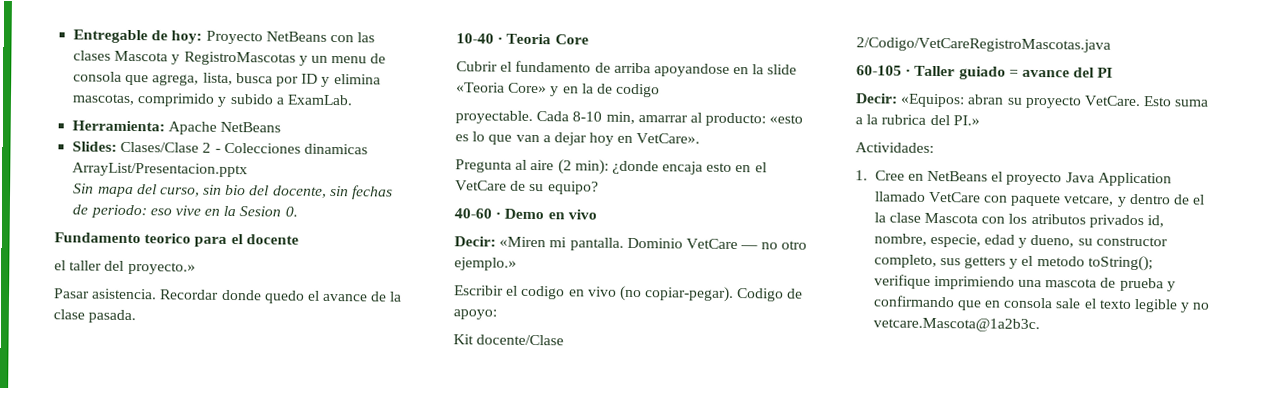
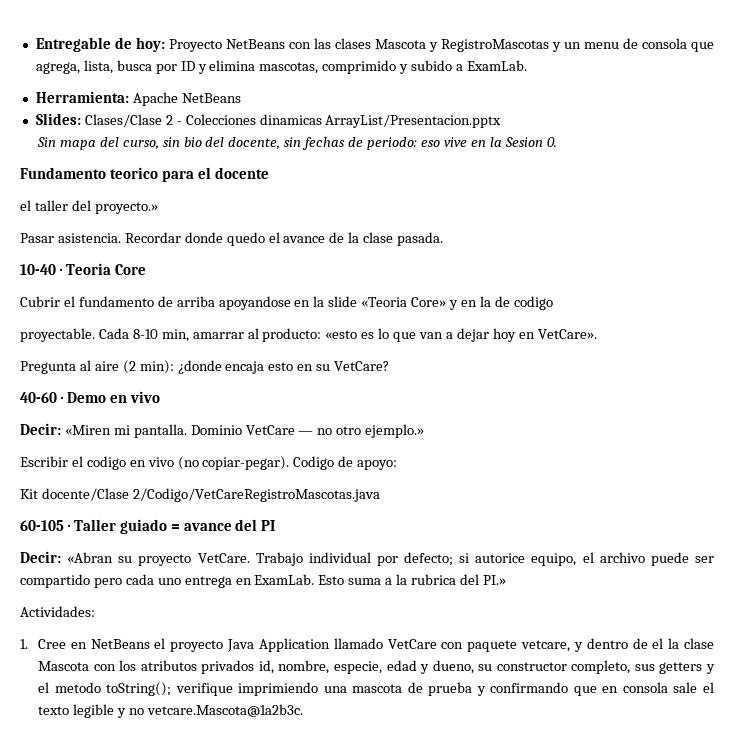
- Pregunta al aire (2 min): ¿donde encaja esto en el VetCare de su equipo?
+ Pregunta al aire (2 min): ¿donde encaja esto en su VetCare?
- Decir: «Equipos: abran su proyecto VetCare.
+ Decir: «Abran su proyecto VetCare.
+ Trabajo individual por defecto; si autorice equipo, el archivo puede ser compartido pero cada uno entrega en ExamLab.

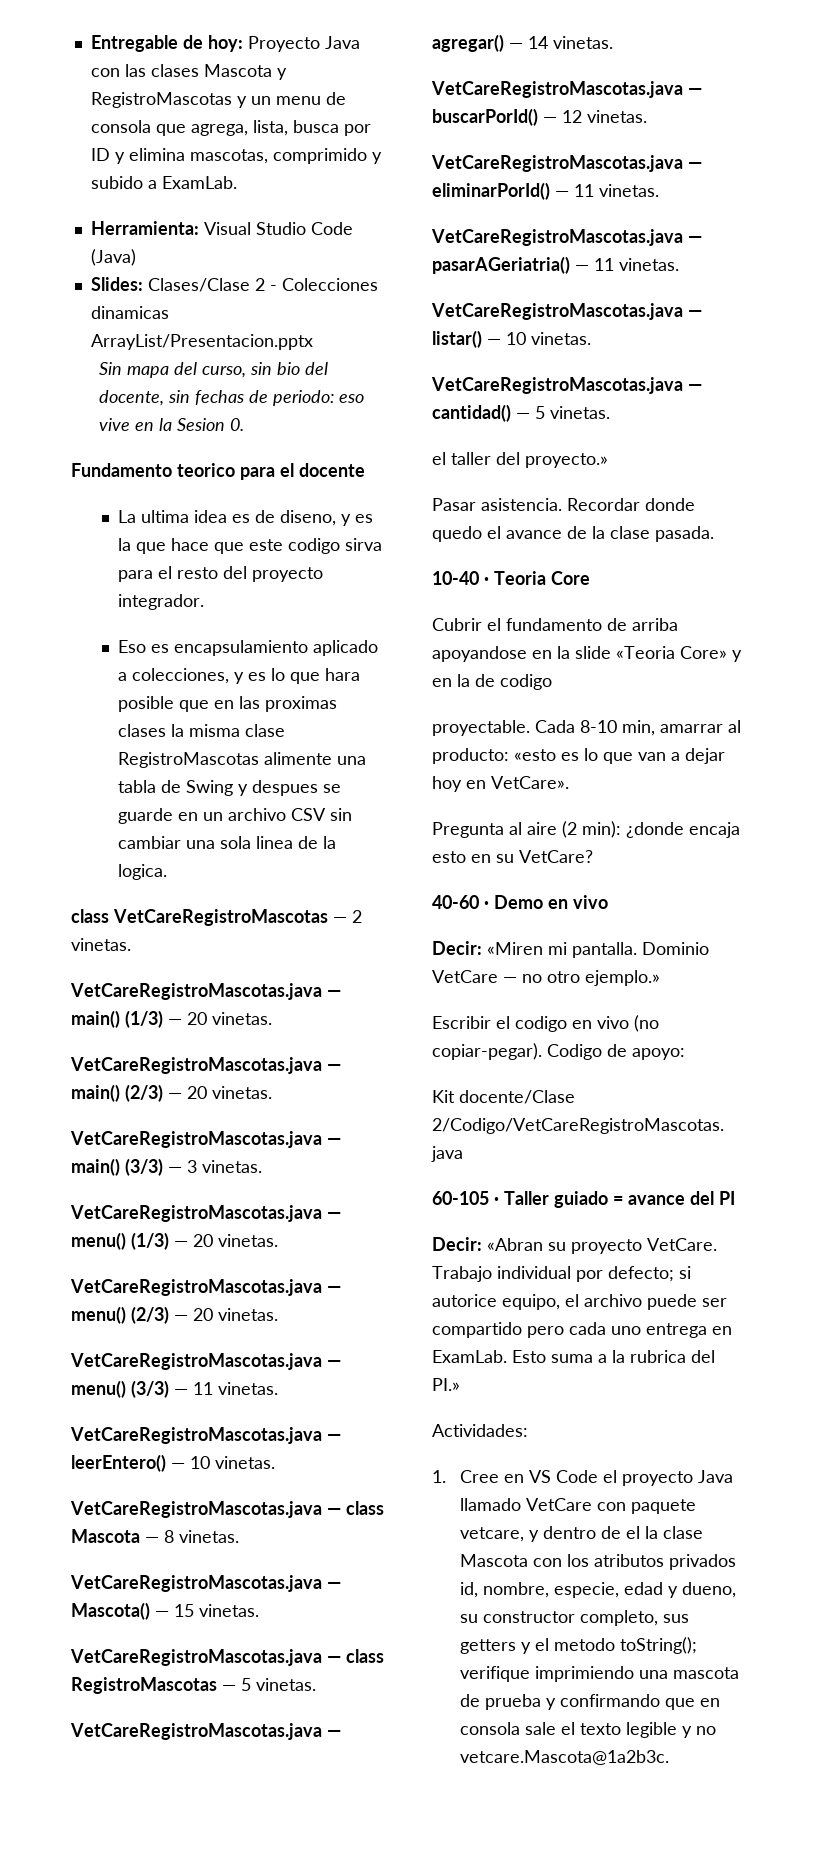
- Entregable de hoy: Proyecto NetBeans con las clases Mascota y RegistroMascotas y un menu de consola que agrega, lista, busca por ID y elimina mascotas, comprimido y subido a ExamLab.
+ Entregable de hoy: Proyecto Java con las clases Mascota y RegistroMascotas y un menu de consola que agrega, lista, busca por ID y elimina mascotas, comprimido y subido a ExamLab.
- Herramienta: Apache NetBeans
+ Herramienta: Visual Studio Code (Java)
+ La ultima idea es de diseno, y es la que hace que este codigo sirva para el resto del proyecto integrador.
+ Eso es encapsulamiento aplicado a colecciones, y es lo que hara posible que en las proximas clases la misma clase RegistroMascotas alimente una tabla de Swing y despues se guarde en un archivo CSV sin cambiar una sola linea de la logica.
+ class VetCareRegistroMascotas — 2 vinetas.
+ VetCareRegistroMascotas.java — main() (1/3) — 20 vinetas.
+ VetCareRegistroMascotas.java — main() (2/3) — 20 vinetas.
+ VetCareRegistroMascotas.java — main() (3/3) — 3 vinetas.
+ VetCareRegistroMascotas.java — menu() (1/3) — 20 vinetas.
+ VetCareRegistroMascotas.java — menu() (2/3) — 20 vinetas.
+ VetCareRegistroMascotas.java — menu() (3/3) — 11 vinetas.
+ VetCareRegistroMascotas.java — leerEntero() — 10 vinetas.
+ VetCareRegistroMascotas.java — class Mascota — 8 vinetas.
+ VetCareRegistroMascotas.java — Mascota() — 15 vinetas.
+ VetCareRegistroMascotas.java — class RegistroMascotas — 5 vinetas.
+ VetCareRegistroMascotas.java — agregar() — 14 vinetas.
+ VetCareRegistroMascotas.java — buscarPorId() — 12 vinetas.
+ VetCareRegistroMascotas.java — eliminarPorId() — 11 vinetas.
+ VetCareRegistroMascotas.java — pasarAGeriatria() — 11 vinetas.
+ VetCareRegistroMascotas.java — listar() — 10 vinetas.
+ VetCareRegistroMascotas.java — cantidad() — 5 vinetas.
- 1. Cree en NetBeans el proyecto Java Application llamado VetCare con paquete vetcare, y dentro de el la clase Mascota con los atributos privados id, nombre, especie, edad y dueno, su constructor completo, sus getters y el metodo toString(); verifique imprimiendo una mascota de prueba y confirmando que en consola sale el texto legible y no vetcare.Mascota@1a2b3c.
+ 1. Cree en VS Code el proyecto Java llamado VetCare con paquete vetcare, y dentro de el la clase Mascota con los atributos privados id, nombre, especie, edad y dueno, su constructor completo, sus getters y el metodo toString(); verifique imprimiendo una mascota de prueba y confirmando que en consola sale el texto legible y no vetcare.Mascota@1a2b3c.

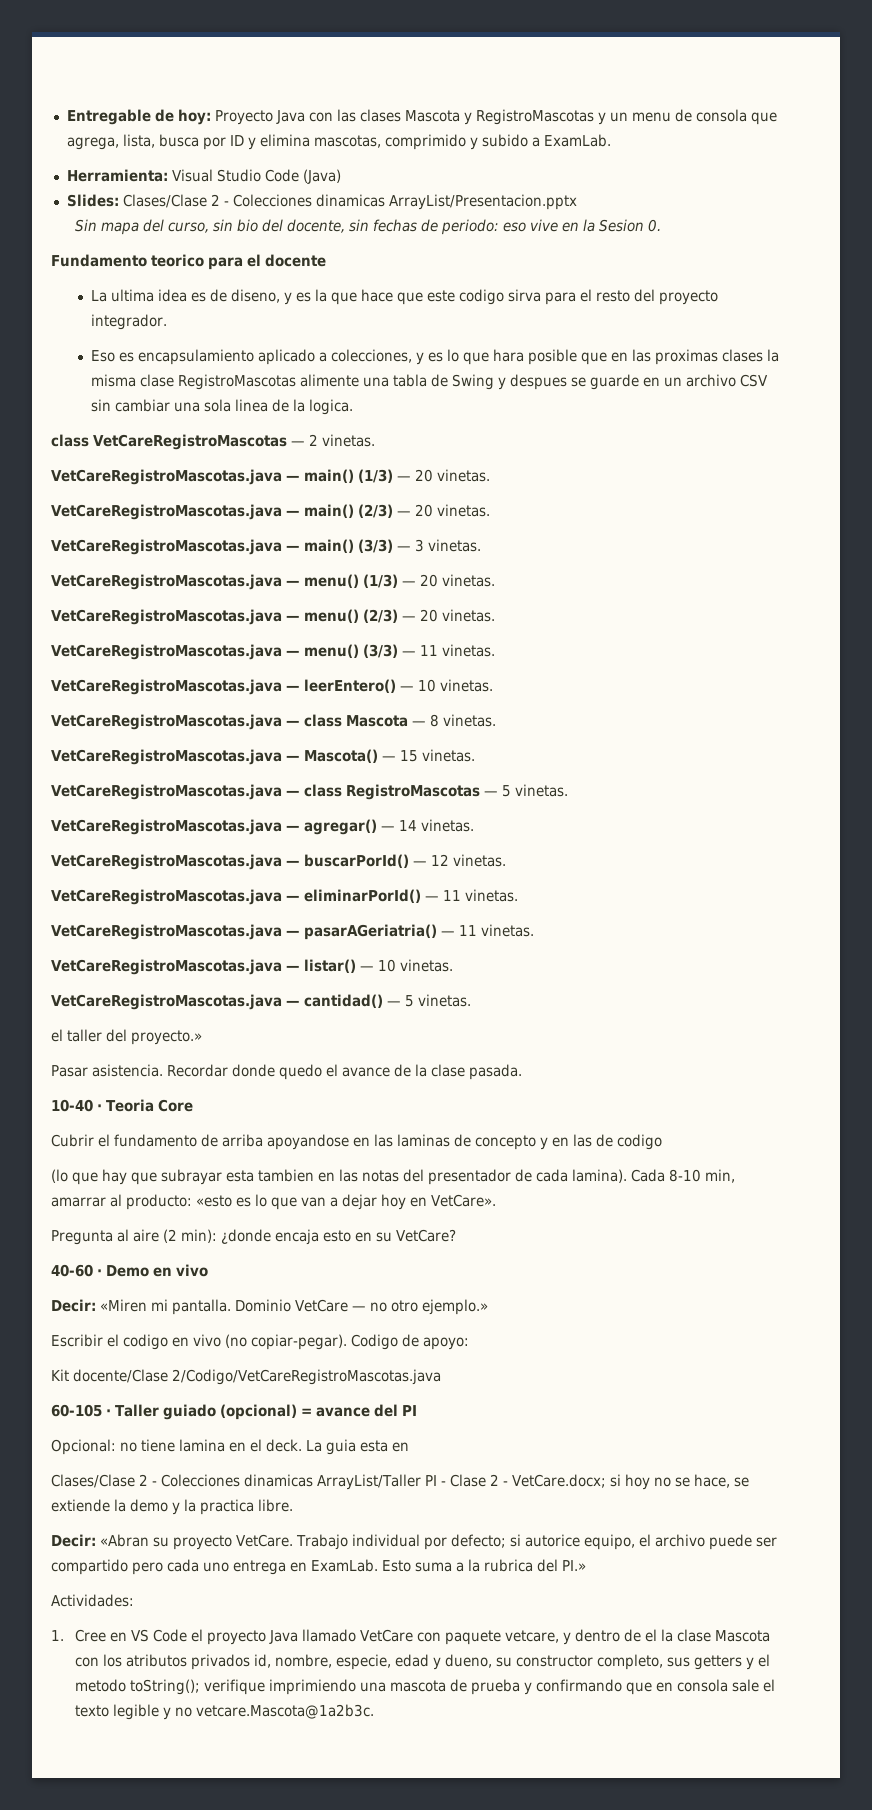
- Cubrir el fundamento de arriba apoyandose en la slide «Teoria Core» y en la de codigo
+ Cubrir el fundamento de arriba apoyandose en las laminas de concepto y en las de codigo
- proyectable.
+ (lo que hay que subrayar esta tambien en las notas del presentador de cada lamina).
- 60-105 · Taller guiado = avance del PI
+ 60-105 · Taller guiado (opcional) = avance del PI
+ Opcional: no tiene lamina en el deck. La guia esta en
+ Clases/Clase 2 - Colecciones dinamicas ArrayList/Taller PI - Clase 2 - VetCare.docx; si hoy no se hace, se extiende la demo y la practica libre.

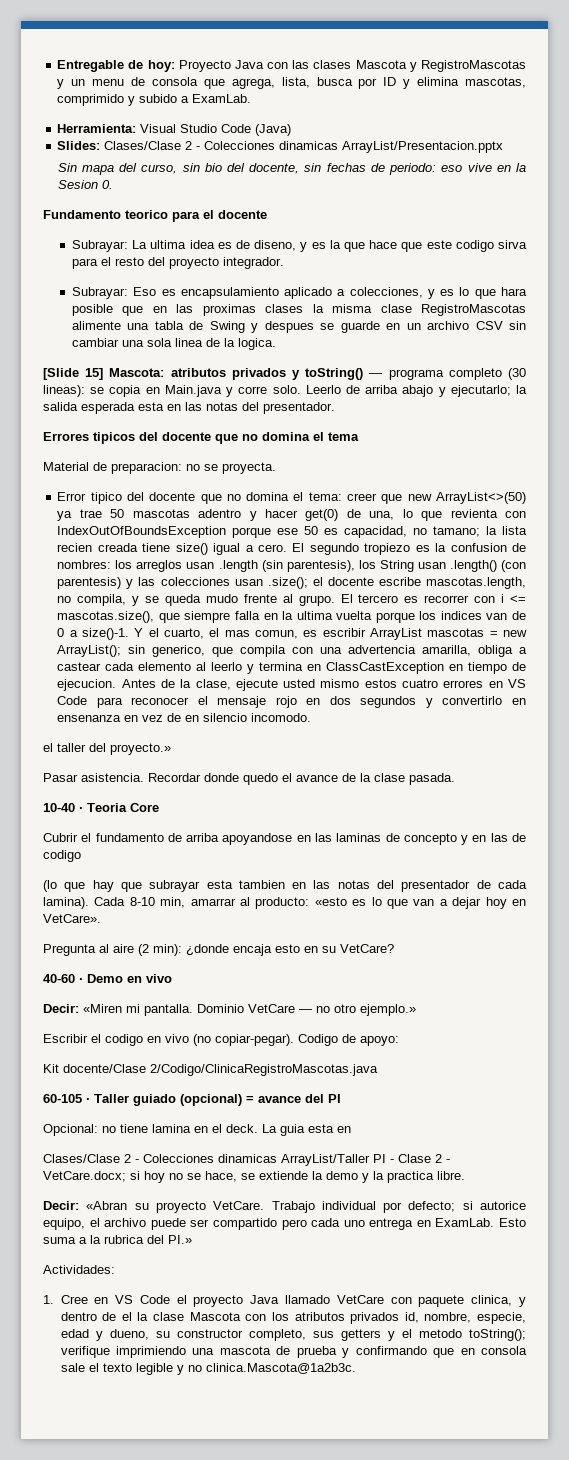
- La ultima idea es de diseno, y es la que hace que este codigo sirva para el resto del proyecto integrador.
+ Subrayar: La ultima idea es de diseno, y es la que hace que este codigo sirva para el resto del proyecto integrador.
- Eso es encapsulamiento aplicado a colecciones, y es lo que hara posible que en las proximas clases la misma clase RegistroMascotas alimente una tabla de Swing y despues se guarde en un archivo CSV sin cambiar una sola linea de la logica.
+ Subrayar: Eso es encapsulamiento aplicado a colecciones, y es lo que hara posible que en las proximas clases la misma clase RegistroMascotas alimente una tabla de Swing y despues se guarde en un archivo CSV sin cambiar una sola linea de la logica.
- class VetCareRegistroMascotas — 2 vinetas.
- VetCareRegistroMascotas.java — main() (1/3) — 20 vinetas.
- VetCareRegistroMascotas.java — main() (2/3) — 20 vinetas.
- VetCareRegistroMascotas.java — main() (3/3) — 3 vinetas.
- VetCareRegistroMascotas.java — menu() (1/3) — 20 vinetas.
- VetCareRegistroMascotas.java — menu() (2/3) — 20 vinetas.
- VetCareRegistroMascotas.java — menu() (3/3) — 11 vinetas.
- VetCareRegistroMascotas.java — leerEntero() — 10 vinetas.
- VetCareRegistroMascotas.java — class Mascota — 8 vinetas.
- VetCareRegistroMascotas.java — Mascota() — 15 vinetas.
- VetCareRegistroMascotas.java — class RegistroMascotas — 5 vinetas.
- VetCareRegistroMascotas.java — agregar() — 14 vinetas.
- VetCareRegistroMascotas.java — buscarPorId() — 12 vinetas.
- VetCareRegistroMascotas.java — eliminarPorId() — 11 vinetas.
- VetCareRegistroMascotas.java — pasarAGeriatria() — 11 vinetas.
- VetCareRegistroMascotas.java — listar() — 10 vinetas.
- VetCareRegistroMascotas.java — cantidad() — 5 vinetas.
+ [Slide 15] Mascota: atributos privados y toString() — programa completo (30 lineas): se copia en Main.java y corre solo. Leerlo de arriba abajo y ejecutarlo; la salida esperada esta en las notas del presentador.
+ Errores tipicos del docente que no domina el tema
+ Material de preparacion: no se proyecta.
+ Error tipico del docente que no domina el tema: creer que new ArrayList<>(50) ya trae 50 mascotas adentro y hacer get(0) de una, lo que revienta con IndexOutOfBoundsException porque ese 50 es capacidad, no tamano; la lista recien creada tiene size() igual a cero. El segundo tropiezo es la confusion de nombres: los arreglos usan .length (sin parentesis), los String usan .length() (con parentesis) y las colecciones usan .size(); el docente escribe mascotas.length, no compila, y se queda mudo frente al grupo. El tercero es recorrer con i <= mascotas.size(), que siempre falla en la ultima vuelta porque los indices van de 0 a size()-1. Y el cuarto, el mas comun, es escribir ArrayList mascotas = new ArrayList(); sin generico, que compila con una advertencia amarilla, obliga a castear cada elemento al leerlo y termina en ClassCastException en tiempo de ejecucion. Antes de la clase, ejecute usted mismo estos cuatro errores en VS Code para reconocer el mensaje rojo en dos segundos y convertirlo en ensenanza en vez de en silencio incomodo.
- Kit docente/Clase 2/Codigo/VetCareRegistroMascotas.java
+ Kit docente/Clase 2/Codigo/ClinicaRegistroMascotas.java
- 1. Cree en VS Code el proyecto Java llamado VetCare con paquete vetcare, y dentro de el la clase Mascota con los atributos privados id, nombre, especie, edad y dueno, su constructor completo, sus getters y el metodo toString(); verifique imprimiendo una mascota de prueba y confirmando que en consola sale el texto legible y no vetcare.Mascota@1a2b3c.
+ 1. Cree en VS Code el proyecto Java llamado VetCare con paquete clinica, y dentro de el la clase Mascota con los atributos privados id, nombre, especie, edad y dueno, su constructor completo, sus getters y el metodo toString(); verifique imprimiendo una mascota de prueba y confirmando que en consola sale el texto legible y no clinica.Mascota@1a2b3c.

